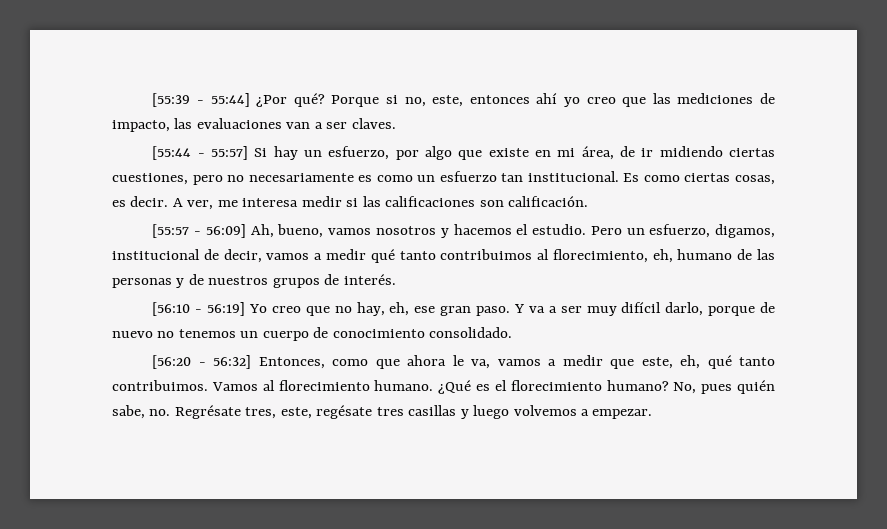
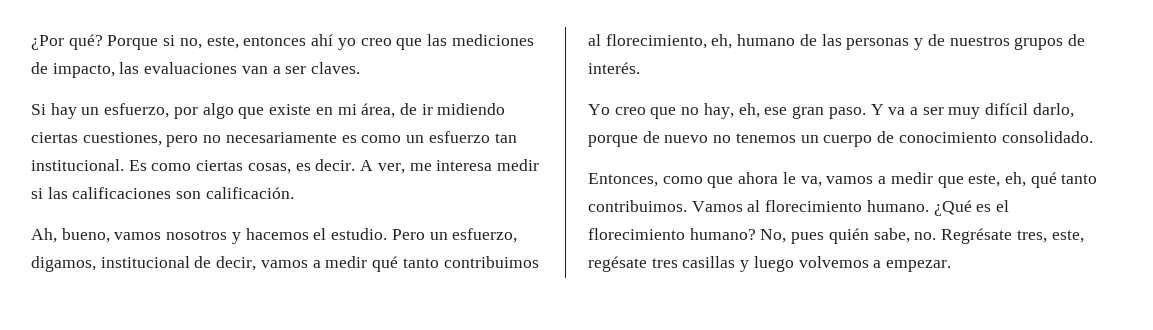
- [55:39 - 55:44] ¿Por qué?
+ ¿Por qué?
- [55:44 - 55:57] Si hay un esfuerzo, por algo que existe en mi área, de ir midiendo ciertas cuestiones, pero no necesariamente es como un esfuerzo tan institucional.
+ Si hay un esfuerzo, por algo que existe en mi área, de ir midiendo ciertas cuestiones, pero no necesariamente es como un esfuerzo tan institucional.
- [55:57 - 56:09] Ah, bueno, vamos nosotros y hacemos el estudio.
+ Ah, bueno, vamos nosotros y hacemos el estudio.
- [56:10 - 56:19] Yo creo que no hay, eh, ese gran paso.
+ Yo creo que no hay, eh, ese gran paso.
- [56:20 - 56:32] Entonces, como que ahora le va, vamos a medir que este, eh, qué tanto contribuimos.
+ Entonces, como que ahora le va, vamos a medir que este, eh, qué tanto contribuimos.

